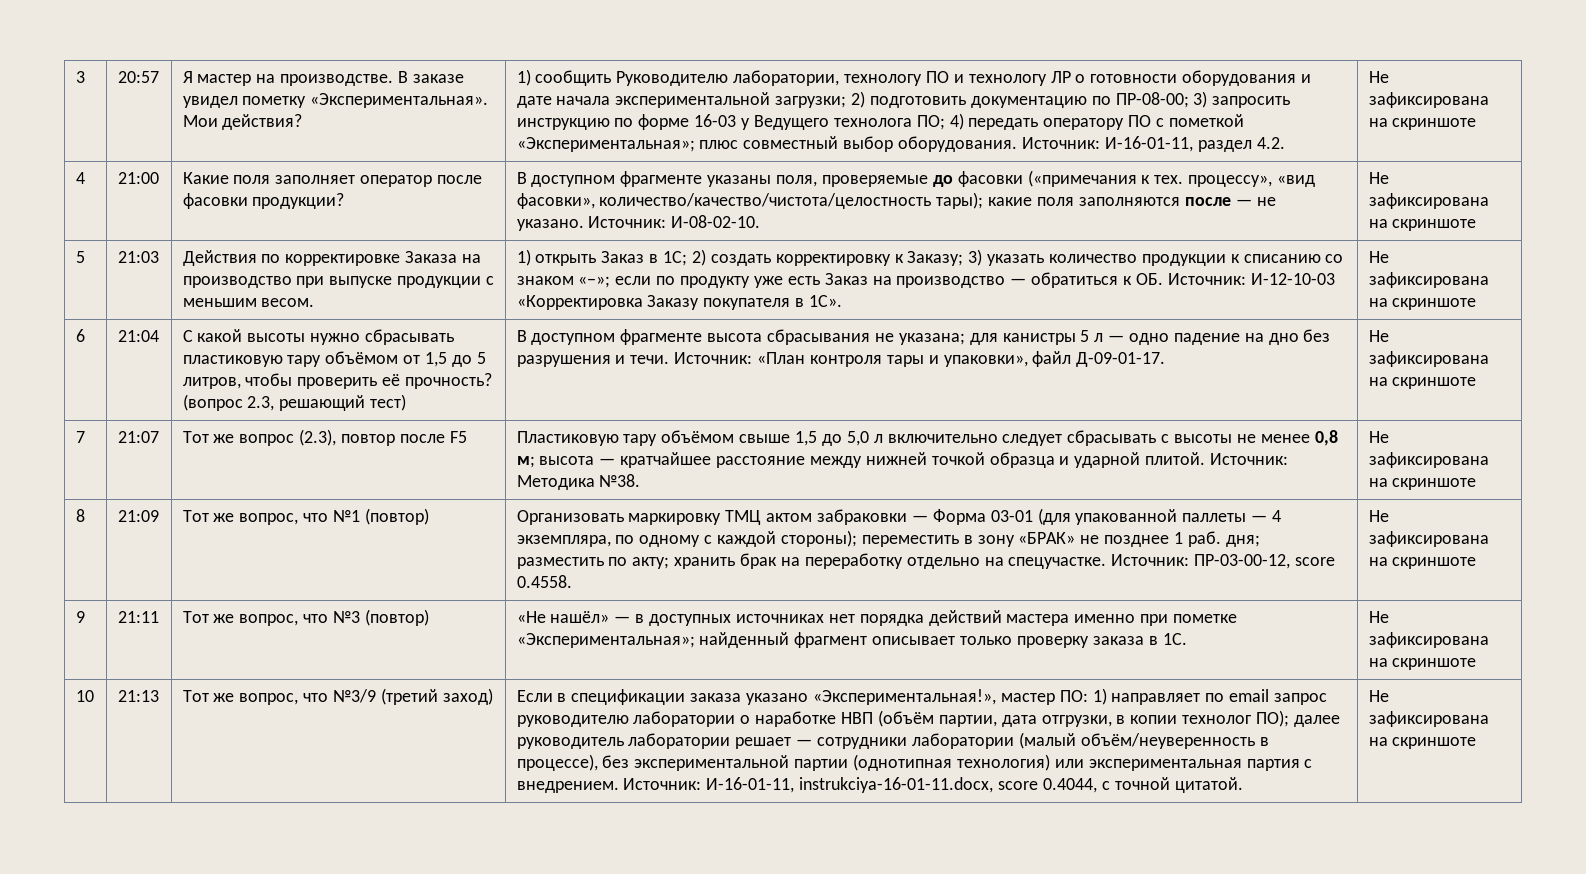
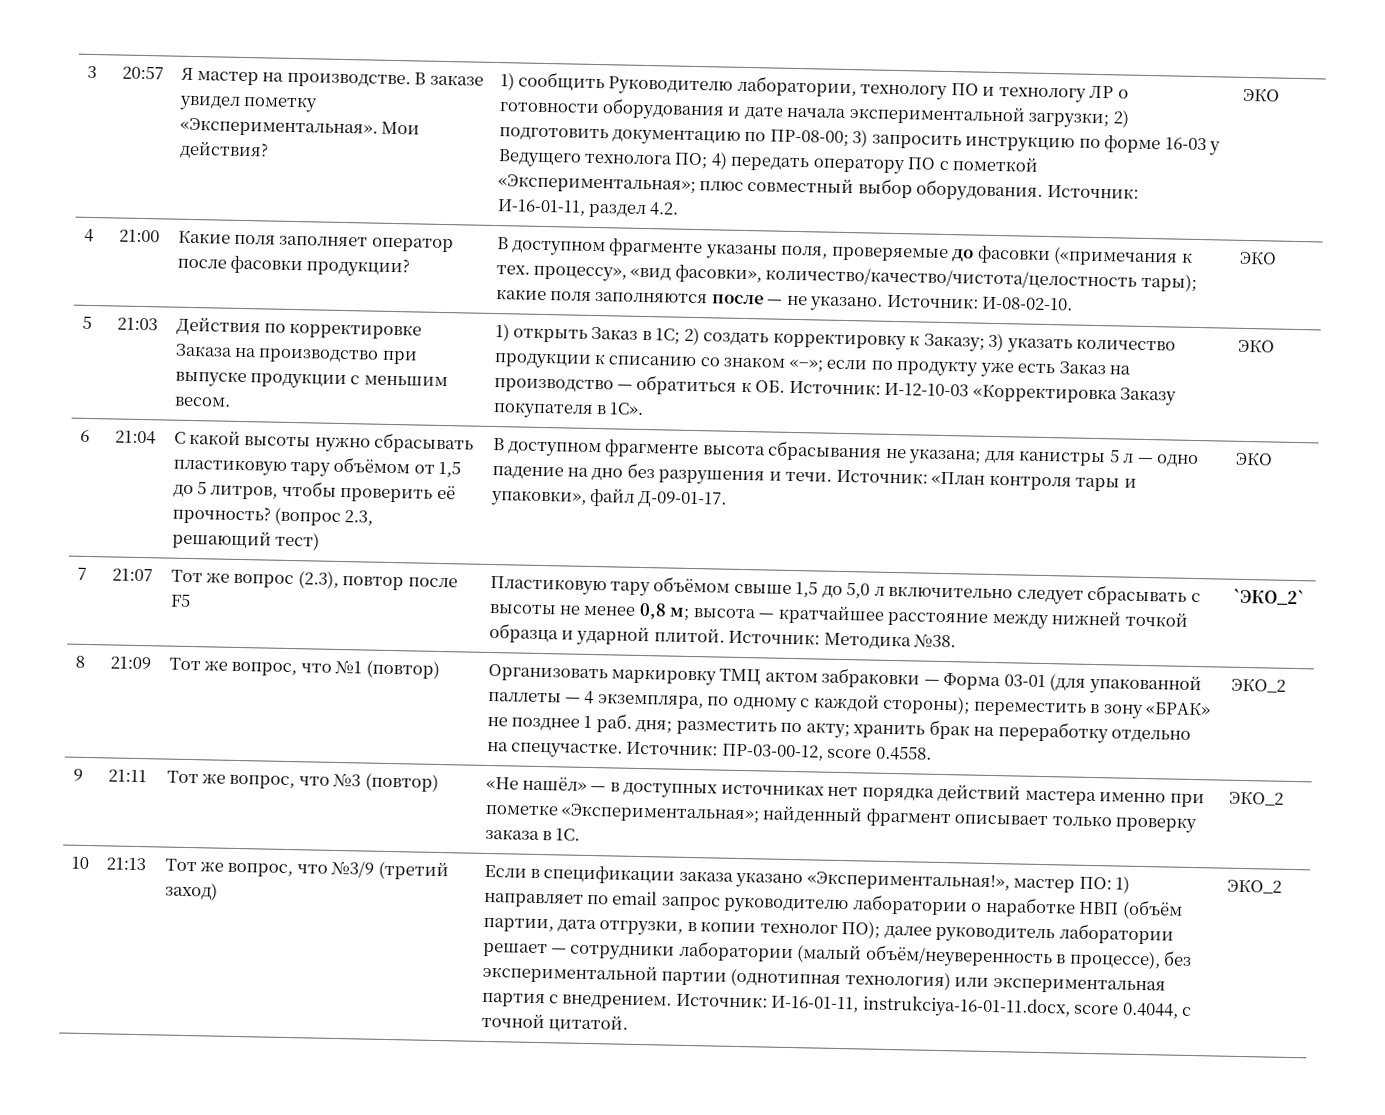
- Источник: И-16-01-11, раздел 4.2. | Не зафиксирована на скриншоте
+ Источник: И-16-01-11, раздел 4.2. | ЭКО
- 4 | 21:00 | Какие поля заполняет оператор после фасовки продукции? | В доступном фрагменте указаны поля, проверяемые до фасовки («примечания к тех. процессу», «вид фасовки», количество/качество/чистота/целостность тары); какие поля заполняются после — не указано. Источник: И-08-02-10. | Не зафиксирована на скриншоте
+ 4 | 21:00 | Какие поля заполняет оператор после фасовки продукции? | В доступном фрагменте указаны поля, проверяемые до фасовки («примечания к тех. процессу», «вид фасовки», количество/качество/чистота/целостность тары); какие поля заполняются после — не указано. Источник: И-08-02-10. | ЭКО
- 1) открыть Заказ в 1С; 2) создать корректировку к Заказу; 3) указать количество продукции к списанию со знаком «−»; если по продукту уже есть Заказ на производство — обратиться к ОБ. Источник: И-12-10-03 «Корректировка Заказу покупателя в 1С». | Не зафиксирована на скриншоте
+ 1) открыть Заказ в 1С; 2) создать корректировку к Заказу; 3) указать количество продукции к списанию со знаком «−»; если по продукту уже есть Заказ на производство — обратиться к ОБ. Источник: И-12-10-03 «Корректировка Заказу покупателя в 1С». | ЭКО
- Источник: «План контроля тары и упаковки», файл Д-09-01-17. | Не зафиксирована на скриншоте
+ Источник: «План контроля тары и упаковки», файл Д-09-01-17. | ЭКО
- Источник: Методика №38. | Не зафиксирована на скриншоте
+ Источник: Методика №38. | `ЭКО_2`
- Источник: ПР-03-00-12, score 0.4558. | Не зафиксирована на скриншоте
+ Источник: ПР-03-00-12, score 0.4558. | ЭКО_2
- 9 | 21:11 | Тот же вопрос, что №3 (повтор) | «Не нашёл» — в доступных источниках нет порядка действий мастера именно при пометке «Экспериментальная»; найденный фрагмент описывает только проверку заказа в 1С. | Не зафиксирована на скриншоте
+ 9 | 21:11 | Тот же вопрос, что №3 (повтор) | «Не нашёл» — в доступных источниках нет порядка действий мастера именно при пометке «Экспериментальная»; найденный фрагмент описывает только проверку заказа в 1С. | ЭКО_2
- Источник: И-16-01-11, instrukciya-16-01-11.docx, score 0.4044, с точной цитатой. | Не зафиксирована на скриншоте
+ Источник: И-16-01-11, instrukciya-16-01-11.docx, score 0.4044, с точной цитатой. | ЭКО_2

